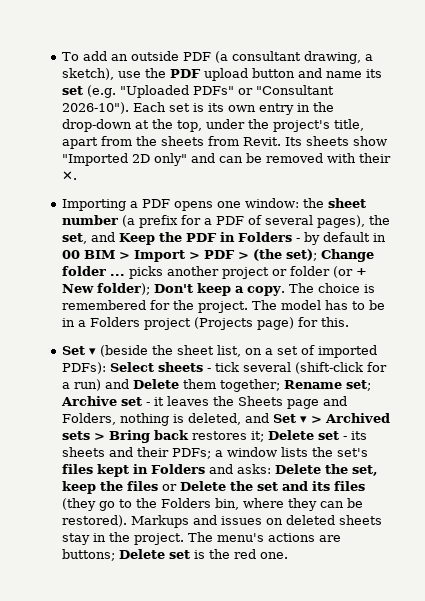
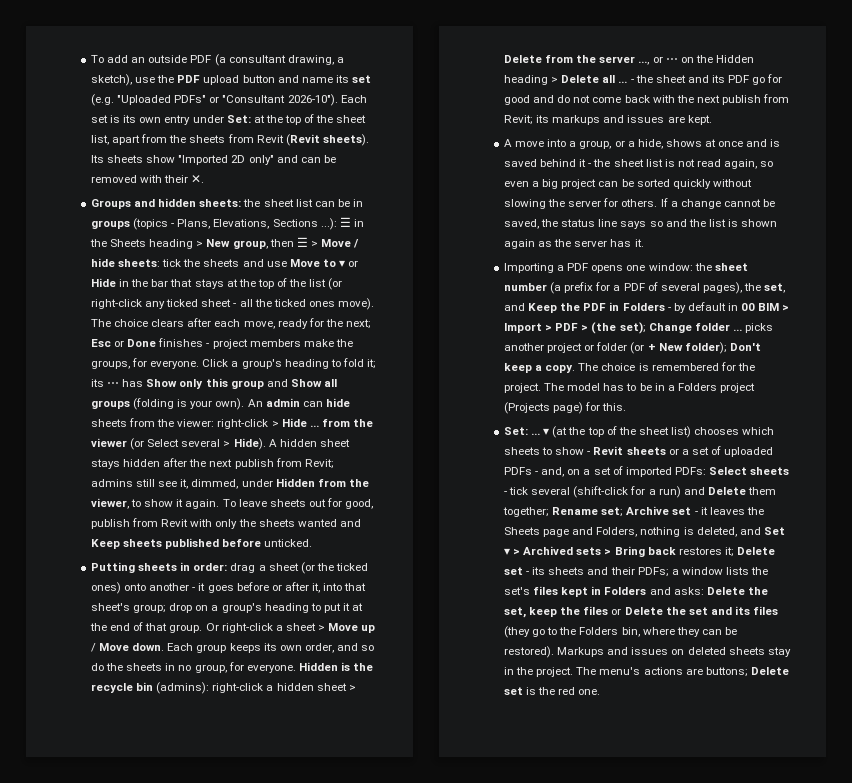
- Each set is its own entry in the drop-down at the top, under the project's title, apart from the sheets from Revit.
+ Each set is its own entry under Set: at the top of the sheet list, apart from the sheets from Revit (Revit sheets).
+ Groups and hidden sheets: the sheet list can be in groups (topics - Plans, Elevations, Sections ...): ☰ in the Sheets heading > New group, then ☰ > Move / hide sheets: tick the sheets and use Move to ▾ or Hide in the bar that stays at the top of the list (or right-click any ticked sheet - all the ticked ones move). The choice clears after each move, ready for the next; Esc or Done finishes - project members make the groups, for everyone. Click a group's heading to fold it; its ⋯ has Show only this group and Show all groups (folding is your own). An admin can hide sheets from the viewer: right-click > Hide ... from the viewer (or Select several > Hide). A hidden sheet stays hidden after the next publish from Revit; admins still see it, dimmed, under Hidden from the viewer, to show it again. To leave sheets out for good, publish from Revit with only the sheets wanted and Keep sheets published before unticked.
+ Putting sheets in order: drag a sheet (or the ticked ones) onto another - it goes before or after it, into that sheet's group; drop on a group's heading to put it at the end of that group. Or right-click a sheet > Move up / Move down. Each group keeps its own order, and so do the sheets in no group, for everyone. Hidden is the recycle bin (admins): right-click a hidden sheet > Delete from the server ..., or ⋯ on the Hidden heading > Delete all ... - the sheet and its PDF go for good and do not come back with the next publish from Revit; its markups and issues are kept.
+ A move into a group, or a hide, shows at once and is saved behind it - the sheet list is not read again, so even a big project can be sorted quickly without slowing the server for others. If a change cannot be saved, the status line says so and the list is shown again as the server has it.
- Set ▾ (beside the sheet list, on a set of imported PDFs):
+ Set: ... ▾ (at the top of the sheet list) chooses which sheets to show - Revit sheets or a set of uploaded PDFs - and, on a set of imported PDFs:

